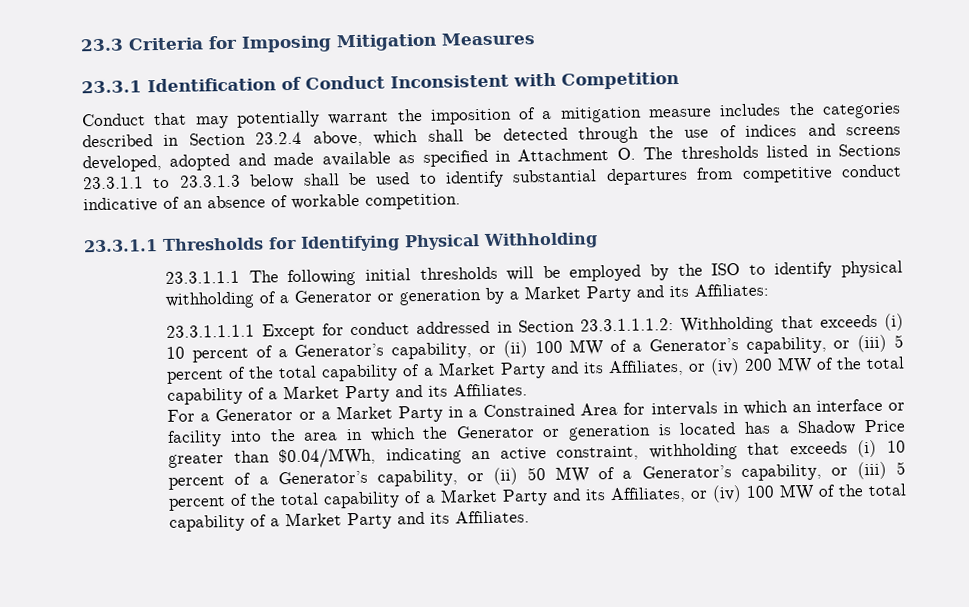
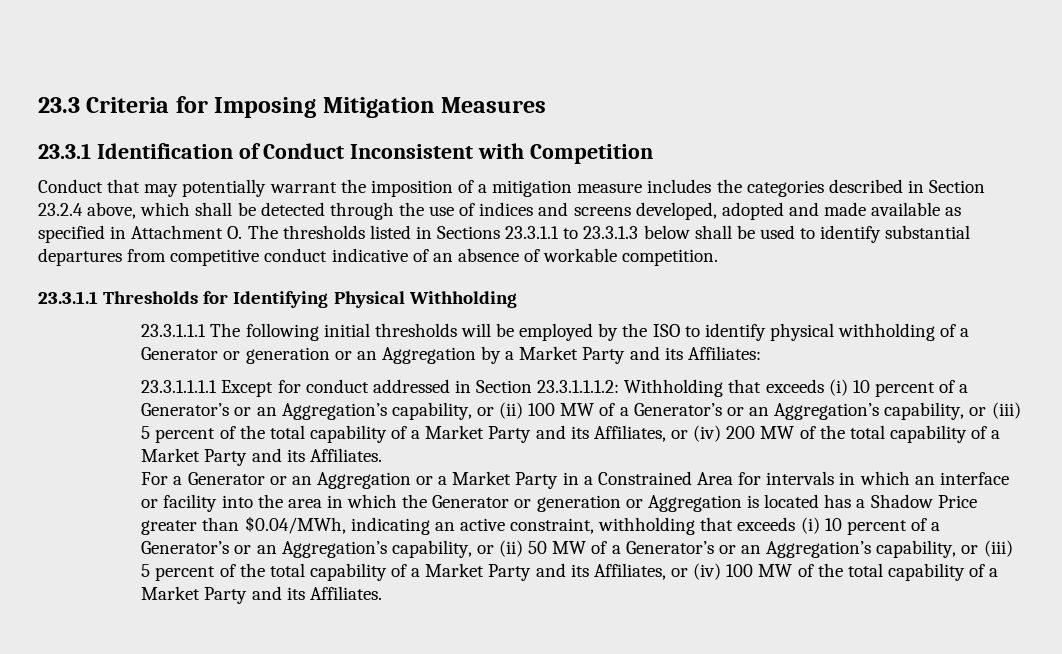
- 23.3.1.1.1 The following initial thresholds will be employed by the ISO to identify physical withholding of a Generator or generation by a Market Party and its Affiliates:
+ 23.3.1.1.1 The following initial thresholds will be employed by the ISO to identify physical withholding of a Generator or generation or an Aggregation by a Market Party and its Affiliates:
- 23.3.1.1.1.1 Except for conduct addressed in Section 23.3.1.1.1.2: Withholding that exceeds (i) 10 percent of a Generator’s capability, or (ii) 100 MW of a Generator’s capability, or (iii) 5 percent of the total capability of a Market Party and its Affiliates, or (iv) 200 MW of the total capability of a Market Party and its Affiliates.
+ 23.3.1.1.1.1 Except for conduct addressed in Section 23.3.1.1.1.2: Withholding that exceeds (i) 10 percent of a Generator’s or an Aggregation’s capability, or (ii) 100 MW of a Generator’s or an Aggregation’s capability, or (iii) 5 percent of the total capability of a Market Party and its Affiliates, or (iv) 200 MW of the total capability of a Market Party and its Affiliates.
- For a Generator or a Market Party in a Constrained Area for intervals in which an interface or facility into the area in which the Generator or generation is located has a Shadow Price greater than $0.04/MWh, indicating an active constraint, withholding that exceeds (i) 10 percent of a Generator’s capability, or (ii) 50 MW of a Generator’s capability, or (iii) 5 percent of the total capability of a Market Party and its Affiliates, or (iv) 100 MW of the total capability of a Market Party and its Affiliates.
+ For a Generator or an Aggregation or a Market Party in a Constrained Area for intervals in which an interface or facility into the area in which the Generator or generation or Aggregation is located has a Shadow Price greater than $0.04/MWh, indicating an active constraint, withholding that exceeds (i) 10 percent of a Generator’s or an Aggregation’s capability, or (ii) 50 MW of a Generator’s or an Aggregation’s capability, or (iii) 5 percent of the total capability of a Market Party and its Affiliates, or (iv) 100 MW of the total capability of a Market Party and its Affiliates.

